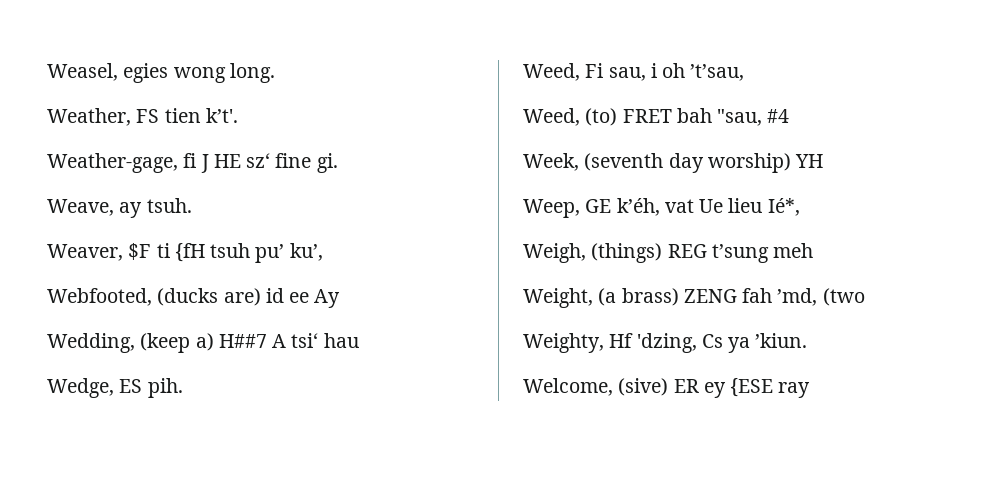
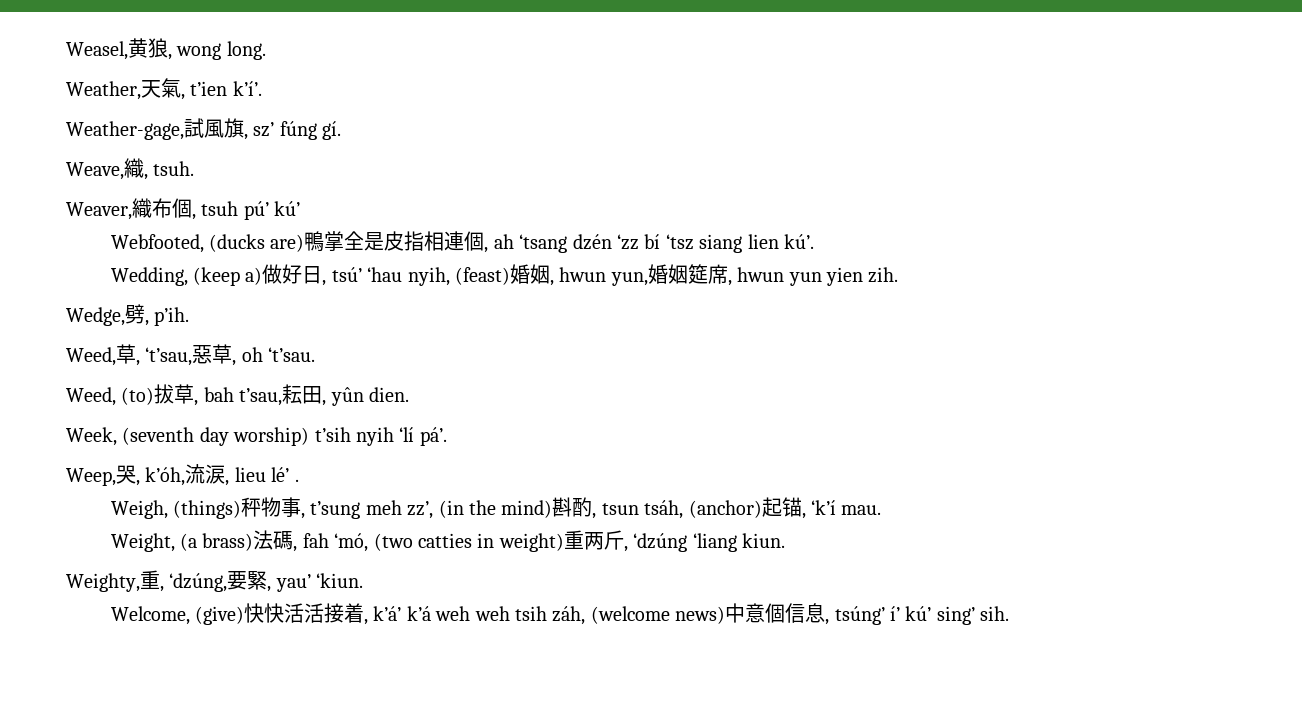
- Weasel, egies wong long.
+ Weasel,黄狼, wong long.
- Weather, FS tien k’t'.
- Weather-gage, fi J HE sz‘ fine gi.
+ Weather,天氣, t’ien k’í’.
+ Weather-gage,試風旗, sz’ fúng gí.
- Weave, ay tsuh.
+ Weave,織, tsuh.
- Weaver, $F ti {fH tsuh pu’ ku’,
- Webfooted, (ducks are) id ee Ay
- Wedding, (keep a) H##7 A tsi‘ hau
+ Weaver,織布個, tsuh pú’ kú’
+ Webfooted, (ducks are)鴨掌全是皮指相連個, ah ‘tsang dzén ‘zz bí ‘tsz siang lien kú’.
+ Wedding, (keep a)做好日, tsú’ ‘hau nyih, (feast)婚姻, hwun yun,婚姻筵席, hwun yun yien zih.
- Wedge, ES pih.
- Weed, Fi sau, i oh ’t’sau,
- Weed, (to) FRET bah "sau, #4
- Week, (seventh day worship) YH
- Weep, GE k’éh, vat Ue lieu Ié*,
+ Wedge,劈, p’ih.
+ Weed,草, ‘t’sau,惡草, oh ‘t’sau.
+ Weed, (to)拔草, bah t’sau,耘田, yûn dien.
+ Week, (seventh day worship) t’sih nyih ‘lí pá’.
+ Weep,哭, k’óh,流涙, lieu lé’ .
- Weigh, (things) REG t’sung meh
- Weight, (a brass) ZENG fah ’md, (two
- Weighty, Hf 'dzing, Cs ya ’kiun.
- Welcome, (sive) ER ey {ESE ray
+ Weigh, (things)秤物事, t’sung meh zz’, (in the mind)斟酌, tsun tsáh, (anchor)起锚, ‘k’í mau.
+ Weight, (a brass)法碼, fah ‘mó, (two catties in weight)重两斤, ‘dzúng ‘liang kiun.
+ Weighty,重, ‘dzúng,要緊, yau’ ‘kiun.
+ Welcome, (give)快快活活接着, k’á’ k’á weh weh tsih záh, (welcome news)中意個信息, tsúng’ í’ kú’ sing’ sih.

